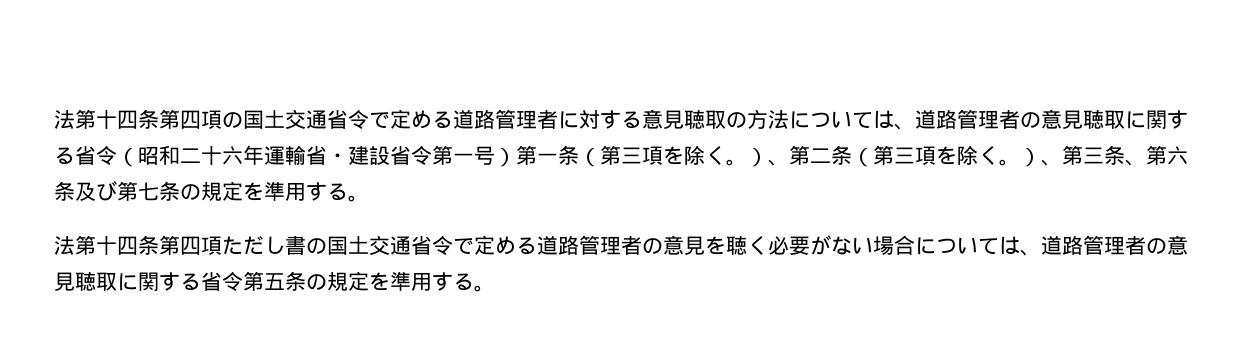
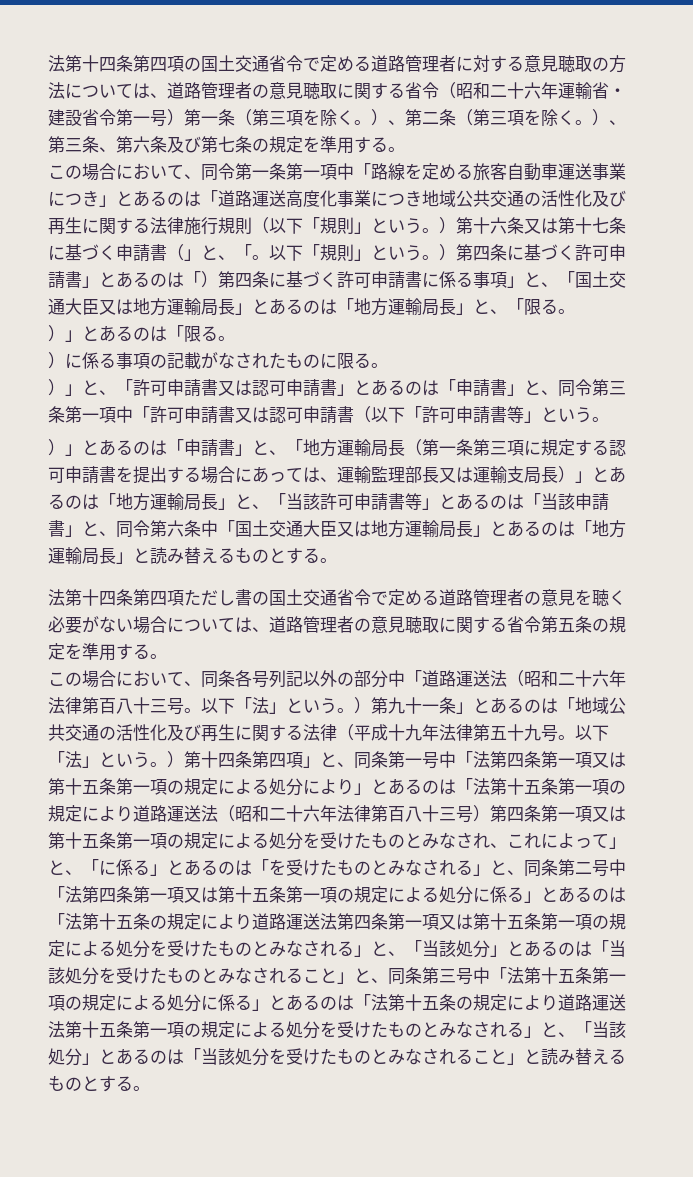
+ この場合において、同令第一条第一項中「路線を定める旅客自動車運送事業につき」とあるのは「道路運送高度化事業につき地域公共交通の活性化及び再生に関する法律施行規則（以下「規則」という。）第十六条又は第十七条に基づく申請書（」と、「。以下「規則」という。）第四条に基づく許可申請書」とあるのは「）第四条に基づく許可申請書に係る事項」と、「国土交通大臣又は地方運輸局長」とあるのは「地方運輸局長」と、「限る。
+ ）」とあるのは「限る。
+ ）に係る事項の記載がなされたものに限る。
+ ）」と、「許可申請書又は認可申請書」とあるのは「申請書」と、同令第三条第一項中「許可申請書又は認可申請書（以下「許可申請書等」という。
+ ）」とあるのは「申請書」と、「地方運輸局長（第一条第三項に規定する認可申請書を提出する場合にあっては、運輸監理部長又は運輸支局長）」とあるのは「地方運輸局長」と、「当該許可申請書等」とあるのは「当該申請書」と、同令第六条中「国土交通大臣又は地方運輸局長」とあるのは「地方運輸局長」と読み替えるものとする。
+ この場合において、同条各号列記以外の部分中「道路運送法（昭和二十六年法律第百八十三号。以下「法」という。）第九十一条」とあるのは「地域公共交通の活性化及び再生に関する法律（平成十九年法律第五十九号。以下「法」という。）第十四条第四項」と、同条第一号中「法第四条第一項又は第十五条第一項の規定による処分により」とあるのは「法第十五条第一項の規定により道路運送法（昭和二十六年法律第百八十三号）第四条第一項又は第十五条第一項の規定による処分を受けたものとみなされ、これによって」と、「に係る」とあるのは「を受けたものとみなされる」と、同条第二号中「法第四条第一項又は第十五条第一項の規定による処分に係る」とあるのは「法第十五条の規定により道路運送法第四条第一項又は第十五条第一項の規定による処分を受けたものとみなされる」と、「当該処分」とあるのは「当該処分を受けたものとみなされること」と、同条第三号中「法第十五条第一項の規定による処分に係る」とあるのは「法第十五条の規定により道路運送法第十五条第一項の規定による処分を受けたものとみなされる」と、「当該処分」とあるのは「当該処分を受けたものとみなされること」と読み替えるものとする。

